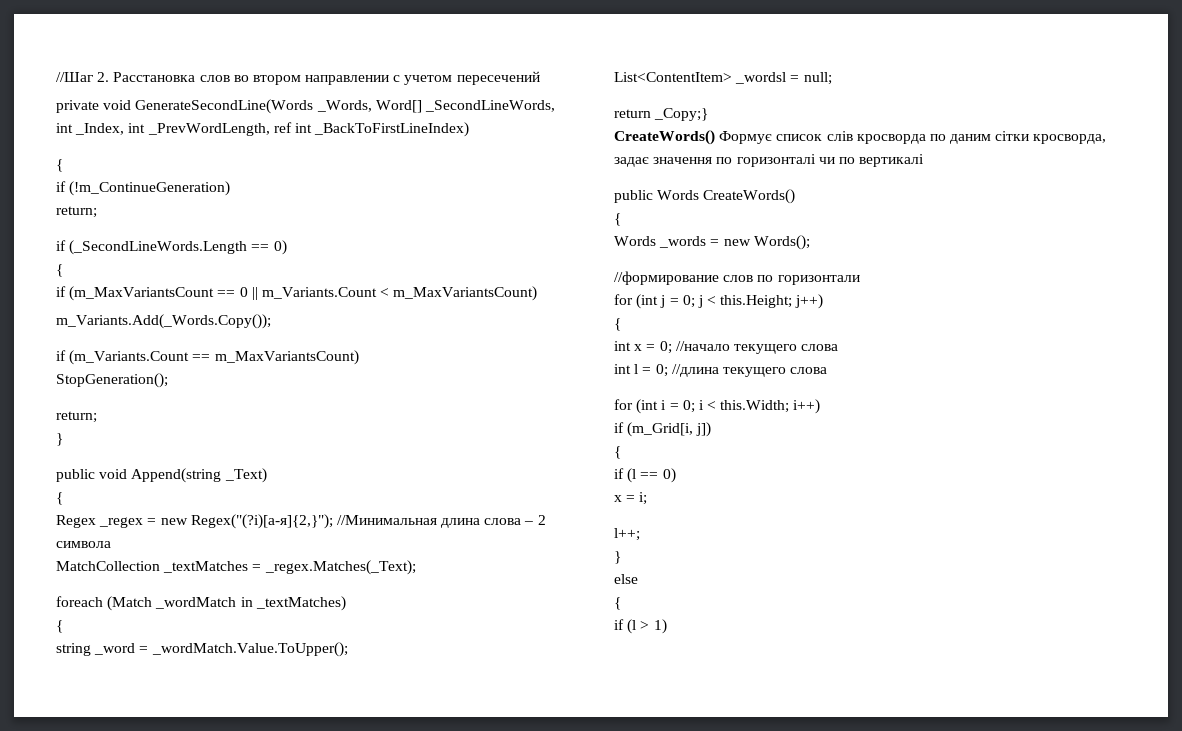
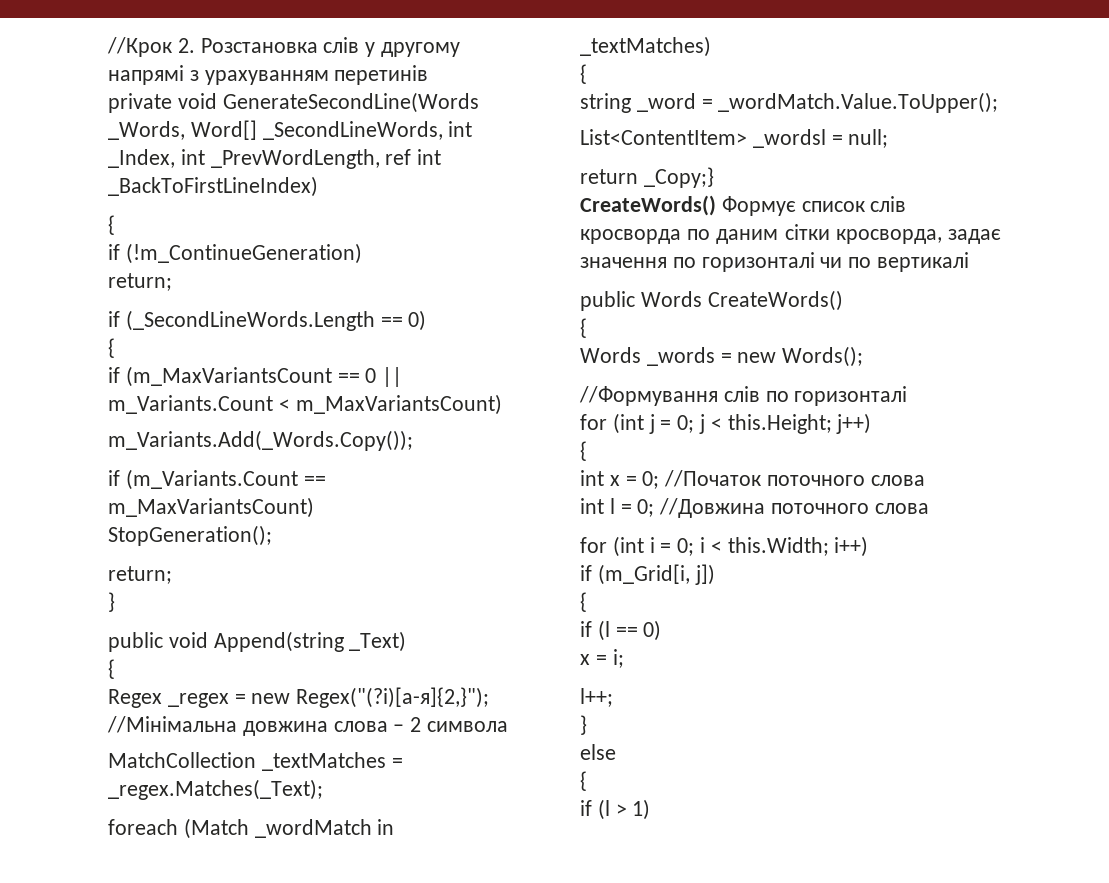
- //Шаг 2. Расстановка слов во втором направлении с учетом пересечений
+ //Крок 2. Розстановка слів у другому напрямі з урахуванням перетинів
- Regex _regex = new Regex("(?i)[а-я]{2,}"); //Минимальная длина слова – 2 символа
+ Regex _regex = new Regex("(?i)[а-я]{2,}"); //Мінімальна довжина слова – 2 символа
- //формирование слов по горизонтали
+ //Формування слів по горизонталі
- int x = 0; //начало текущего слова
+ int x = 0; //Початок поточного слова
- int l = 0; //длина текущего слова
+ int l = 0; //Довжина поточного слова

